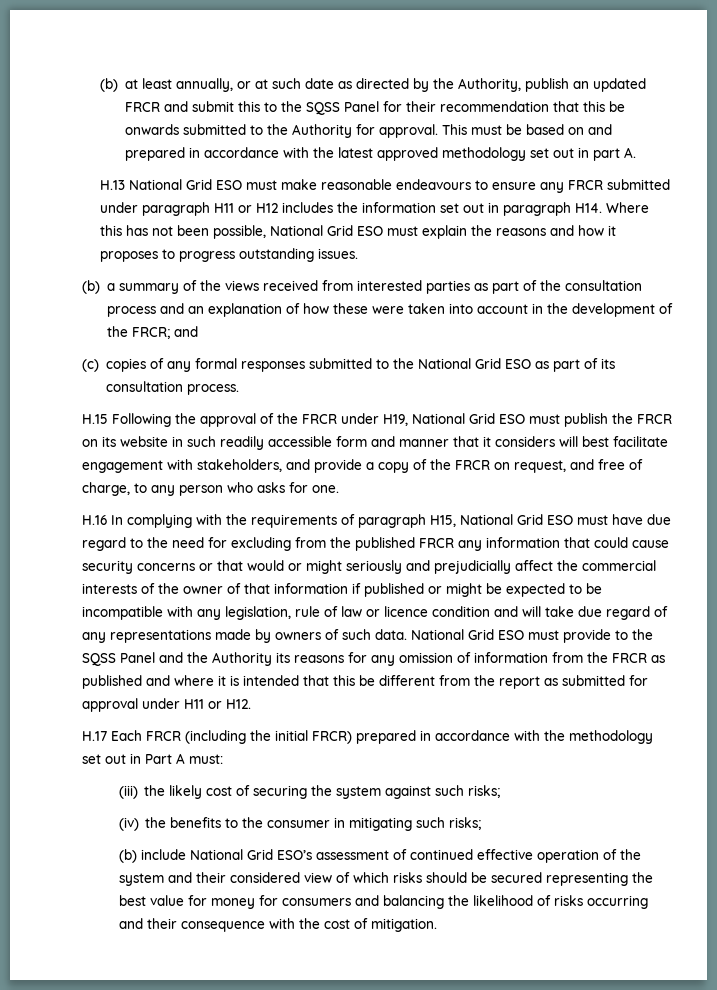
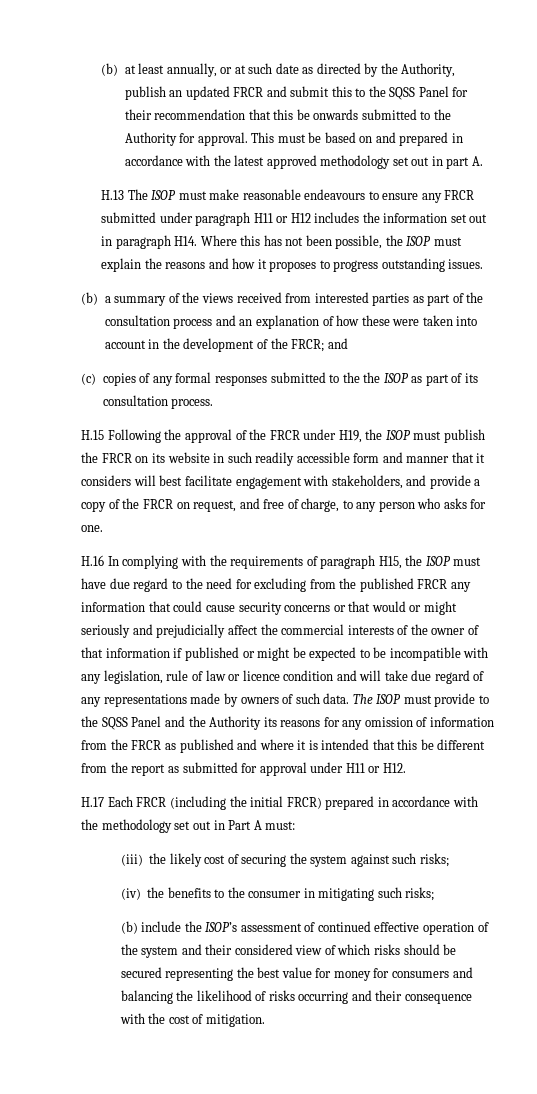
- H.13 National Grid ESO must make reasonable endeavours to ensure any FRCR submitted under paragraph H11 or H12 includes the information set out in paragraph H14. Where this has not been possible, National Grid ESO must explain the reasons and how it proposes to progress outstanding issues.
+ H.13 The ISOP must make reasonable endeavours to ensure any FRCR submitted under paragraph H11 or H12 includes the information set out in paragraph H14. Where this has not been possible, the ISOP must explain the reasons and how it proposes to progress outstanding issues.
- (c) copies of any formal responses submitted to the National Grid ESO as part of its consultation process.
+ (c) copies of any formal responses submitted to the the ISOP as part of its consultation process.
- H.15 Following the approval of the FRCR under H19, National Grid ESO must publish the FRCR on its website in such readily accessible form and manner that it considers will best facilitate engagement with stakeholders, and provide a copy of the FRCR on request, and free of charge, to any person who asks for one.
+ H.15 Following the approval of the FRCR under H19, the ISOP must publish the FRCR on its website in such readily accessible form and manner that it considers will best facilitate engagement with stakeholders, and provide a copy of the FRCR on request, and free of charge, to any person who asks for one.
- H.16 In complying with the requirements of paragraph H15, National Grid ESO must have due regard to the need for excluding from the published FRCR any information that could cause security concerns or that would or might seriously and prejudicially affect the commercial interests of the owner of that information if published or might be expected to be incompatible with any legislation, rule of law or licence condition and will take due regard of any representations made by owners of such data.
+ H.16 In complying with the requirements of paragraph H15, the ISOP must have due regard to the need for excluding from the published FRCR any information that could cause security concerns or that would or might seriously and prejudicially affect the commercial interests of the owner of that information if published or might be expected to be incompatible with any legislation, rule of law or licence condition and will take due regard of any representations made by owners of such data.
- National Grid ESO must provide to the SQSS Panel and the Authority its reasons for any omission of information from the FRCR as published and where it is intended that this be different from the report as submitted for approval under H11 or H12.
+ The ISOP must provide to the SQSS Panel and the Authority its reasons for any omission of information from the FRCR as published and where it is intended that this be different from the report as submitted for approval under H11 or H12.
- (b) include National Grid ESO’s assessment of continued effective operation of the system and their considered view of which risks should be secured representing the best value for money for consumers and balancing the likelihood of risks occurring and their consequence with the cost of mitigation.
+ (b) include the ISOP’s assessment of continued effective operation of the system and their considered view of which risks should be secured representing the best value for money for consumers and balancing the likelihood of risks occurring and their consequence with the cost of mitigation.

